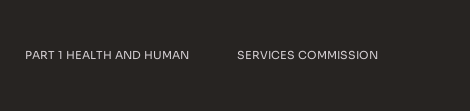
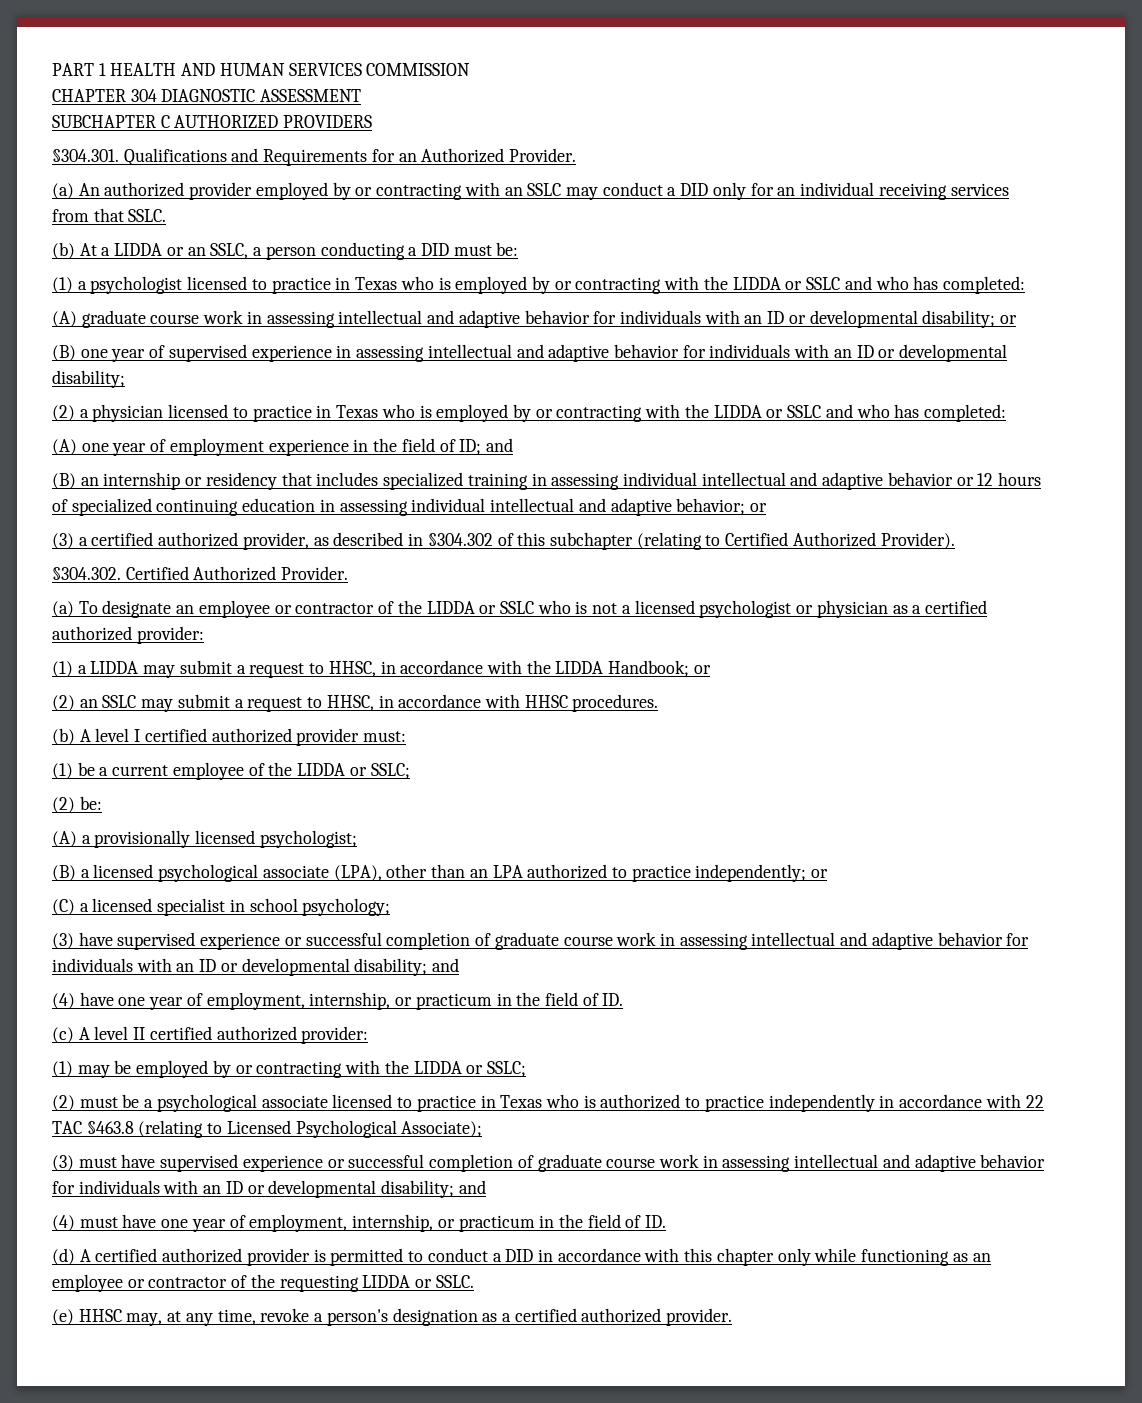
+ CHAPTER 304 DIAGNOSTIC ASSESSMENT
+ SUBCHAPTER C AUTHORIZED PROVIDERS
+ §304.301. Qualifications and Requirements for an Authorized Provider.
+ (a) An authorized provider employed by or contracting with an SSLC may conduct a DID only for an individual receiving services from that SSLC.
+ (b) At a LIDDA or an SSLC, a person conducting a DID must be:
+ (1) a psychologist licensed to practice in Texas who is employed by or contracting with the LIDDA or SSLC and who has completed:
+ (A) graduate course work in assessing intellectual and adaptive behavior for individuals with an ID or developmental disability; or
+ (B) one year of supervised experience in assessing intellectual and adaptive behavior for individuals with an ID or developmental disability;
+ (2) a physician licensed to practice in Texas who is employed by or contracting with the LIDDA or SSLC and who has completed:
+ (A) one year of employment experience in the field of ID; and
+ (B) an internship or residency that includes specialized training in assessing individual intellectual and adaptive behavior or 12 hours of specialized continuing education in assessing individual intellectual and adaptive behavior; or
+ (3) a certified authorized provider, as described in §304.302 of this subchapter (relating to Certified Authorized Provider).
+ §304.302. Certified Authorized Provider.
+ (a) To designate an employee or contractor of the LIDDA or SSLC who is not a licensed psychologist or physician as a certified authorized provider:
+ (1) a LIDDA may submit a request to HHSC, in accordance with the LIDDA Handbook; or
+ (2) an SSLC may submit a request to HHSC, in accordance with HHSC procedures.
+ (b) A level I certified authorized provider must:
+ (1) be a current employee of the LIDDA or SSLC;
+ (2) be:
+ (A) a provisionally licensed psychologist;
+ (B) a licensed psychological associate (LPA), other than an LPA authorized to practice independently; or
+ (C) a licensed specialist in school psychology;
+ (3) have supervised experience or successful completion of graduate course work in assessing intellectual and adaptive behavior for individuals with an ID or developmental disability; and
+ (4) have one year of employment, internship, or practicum in the field of ID.
+ (c) A level II certified authorized provider:
+ (1) may be employed by or contracting with the LIDDA or SSLC;
+ (2) must be a psychological associate licensed to practice in Texas who is authorized to practice independently in accordance with 22 TAC §463.8 (relating to Licensed Psychological Associate);
+ (3) must have supervised experience or successful completion of graduate course work in assessing intellectual and adaptive behavior for individuals with an ID or developmental disability; and
+ (4) must have one year of employment, internship, or practicum in the field of ID.
+ (d) A certified authorized provider is permitted to conduct a DID in accordance with this chapter only while functioning as an employee or contractor of the requesting LIDDA or SSLC.
+ (e) HHSC may, at any time, revoke a person's designation as a certified authorized provider.

